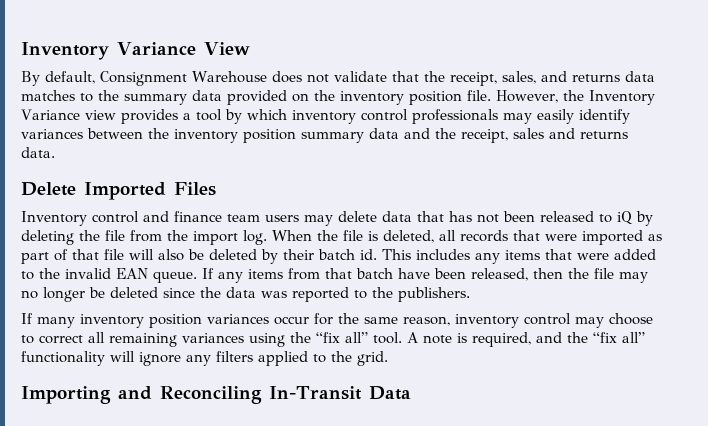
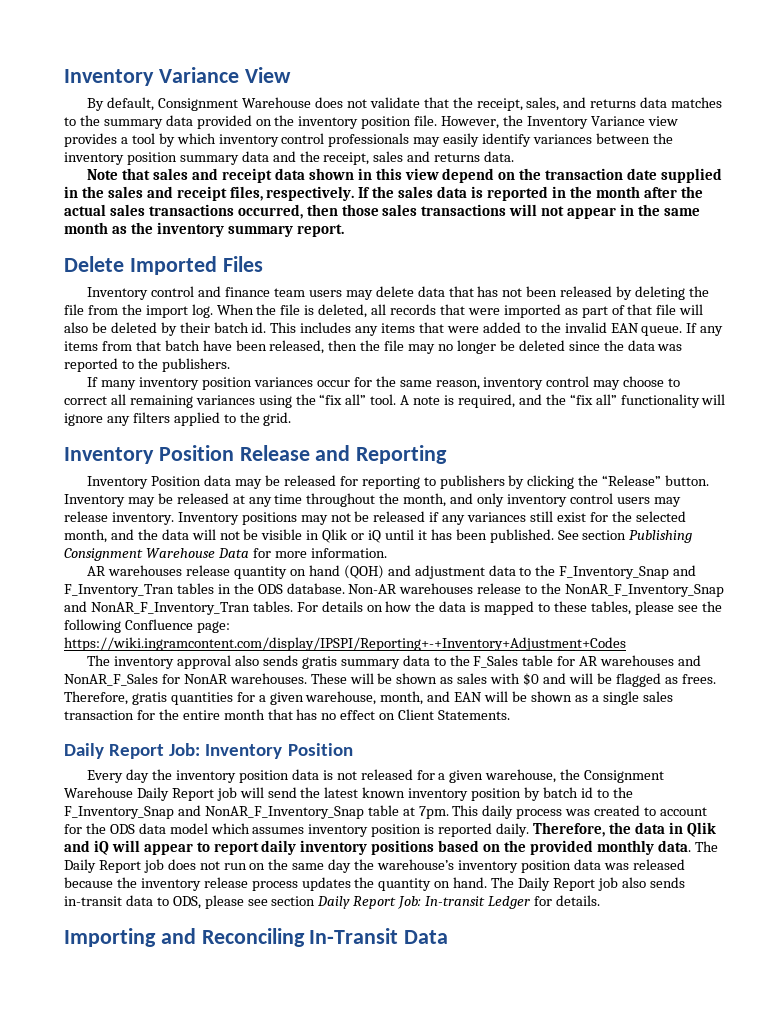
+ Note that sales and receipt data shown in this view depend on the transaction date supplied in the sales and receipt files, respectively. If the sales data is reported in the month after the actual sales transactions occurred, then those sales transactions will not appear in the same month as the inventory summary report.
- Inventory control and finance team users may delete data that has not been released to iQ by deleting the file from the import log.
+ Inventory control and finance team users may delete data that has not been released by deleting the file from the import log.
+ Inventory Position Release and Reporting
+ Inventory Position data may be released for reporting to publishers by clicking the “Release” button. Inventory may be released at any time throughout the month, and only inventory control users may release inventory. Inventory positions may not be released if any variances still exist for the selected month, and the data will not be visible in Qlik or iQ until it has been published. See section Publishing Consignment Warehouse Data for more information.
+ AR warehouses release quantity on hand (QOH) and adjustment data to the F_Inventory_Snap and F_Inventory_Tran tables in the ODS database. Non-AR warehouses release to the NonAR_F_Inventory_Snap and NonAR_F_Inventory_Tran tables. For details on how the data is mapped to these tables, please see the following Confluence page: https://wiki.ingramcontent.com/display/IPSPI/Reporting+-+Inventory+Adjustment+Codes
+ The inventory approval also sends gratis summary data to the F_Sales table for AR warehouses and NonAR_F_Sales for NonAR warehouses. These will be shown as sales with $0 and will be flagged as frees. Therefore, gratis quantities for a given warehouse, month, and EAN will be shown as a single sales transaction for the entire month that has no effect on Client Statements.
+ Daily Report Job: Inventory Position
+ Every day the inventory position data is not released for a given warehouse, the Consignment Warehouse Daily Report job will send the latest known inventory position by batch id to the F_Inventory_Snap and NonAR_F_Inventory_Snap table at 7pm. This daily process was created to account for the ODS data model which assumes inventory position is reported daily. Therefore, the data in Qlik and iQ will appear to report daily inventory positions based on the provided monthly data. The Daily Report job does not run on the same day the warehouse’s inventory position data was released because the inventory release process updates the quantity on hand. The Daily Report job also sends in-transit data to ODS, please see section Daily Report Job: In-transit Ledger for details.

